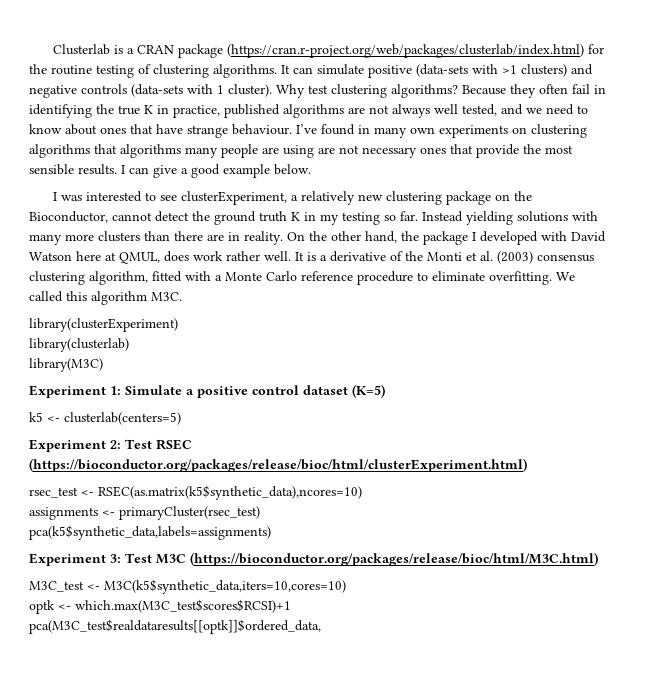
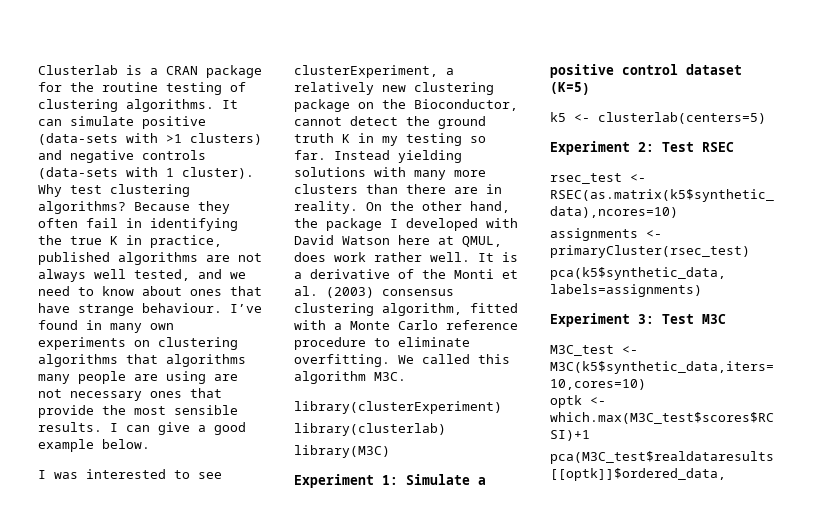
- Clusterlab is a CRAN package (https://cran.r-project.org/web/packages/clusterlab/index.html) for the routine testing of clustering algorithms.
+ Clusterlab is a CRAN package for the routine testing of clustering algorithms.
- Experiment 2: Test RSEC (https://bioconductor.org/packages/release/bioc/html/clusterExperiment.html)
+ Experiment 2: Test RSEC
- Experiment 3: Test M3C (https://bioconductor.org/packages/release/bioc/html/M3C.html)
+ Experiment 3: Test M3C

